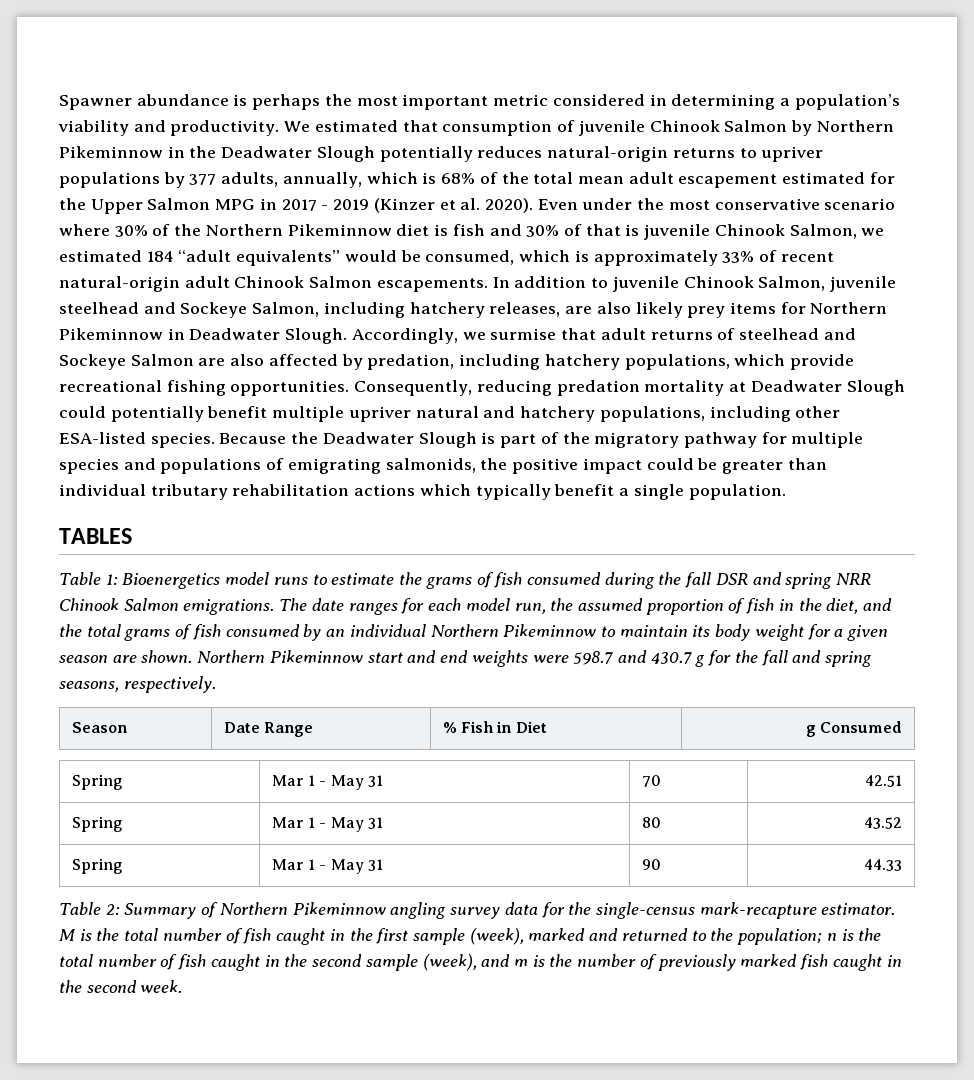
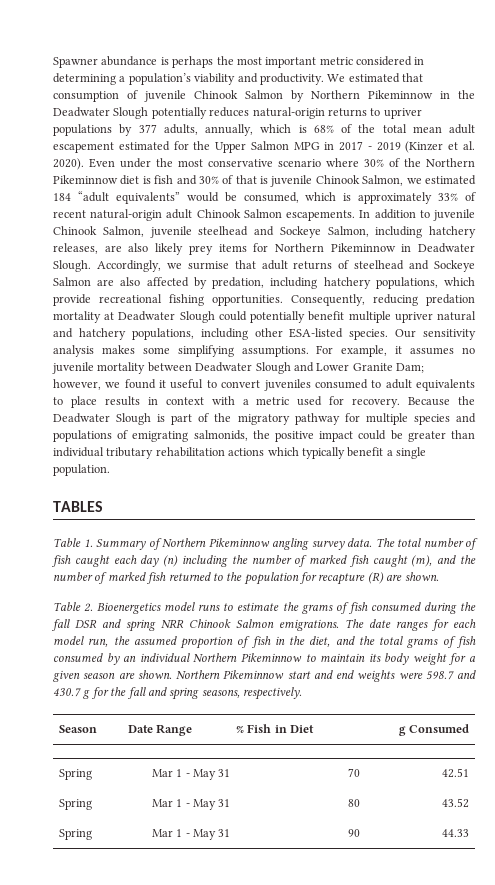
+ Our sensitivity analysis makes some simplifying assumptions. For example, it assumes no juvenile mortality between Deadwater Slough and Lower Granite Dam; however, we found it useful to convert juveniles consumed to adult equivalents to place results in context with a metric used for recovery.
- Table 1: Bioenergetics model runs to estimate the grams of fish consumed during the fall DSR and spring NRR Chinook Salmon emigrations.
+ Table 1. Summary of Northern Pikeminnow angling survey data. The total number of fish caught each day (n) including the number of marked fish caught (m), and the number of marked fish returned to the population for recapture (R) are shown.
+ Table 2. Bioenergetics model runs to estimate the grams of fish consumed during the fall DSR and spring NRR Chinook Salmon emigrations.
- Table 2: Summary of Northern Pikeminnow angling survey data for the single-census mark-recapture estimator. M is the total number of fish caught in the first sample (week), marked and returned to the population; n is the total number of fish caught in the second sample (week), and m is the number of previously marked fish caught in the second week.

